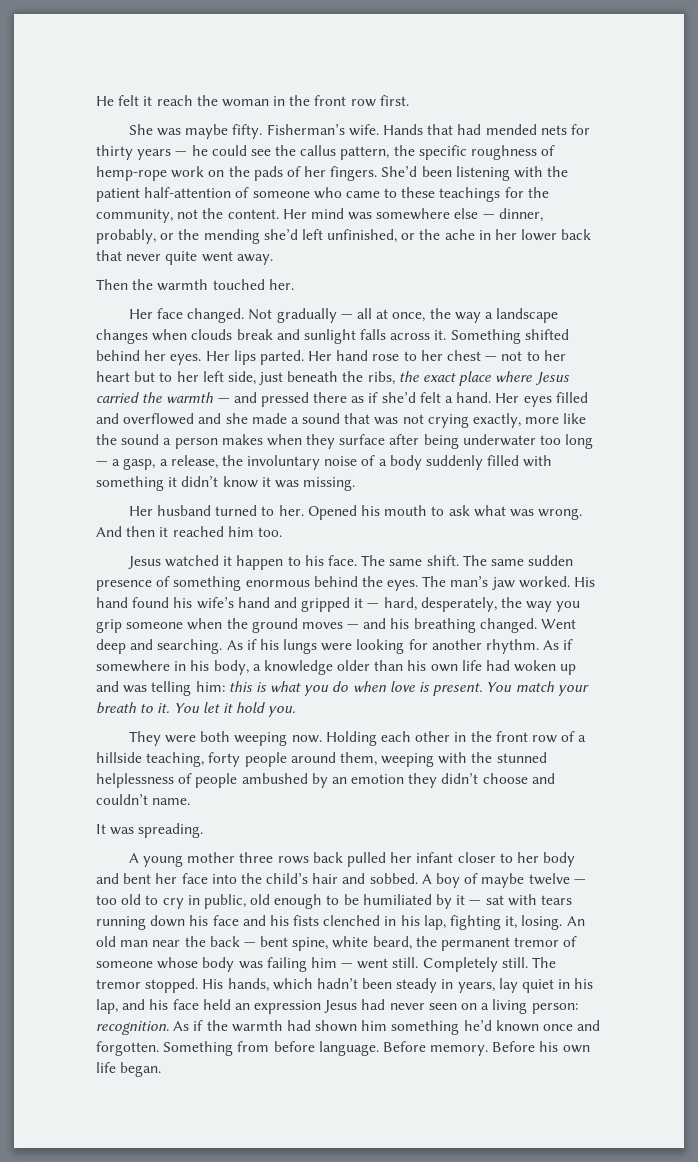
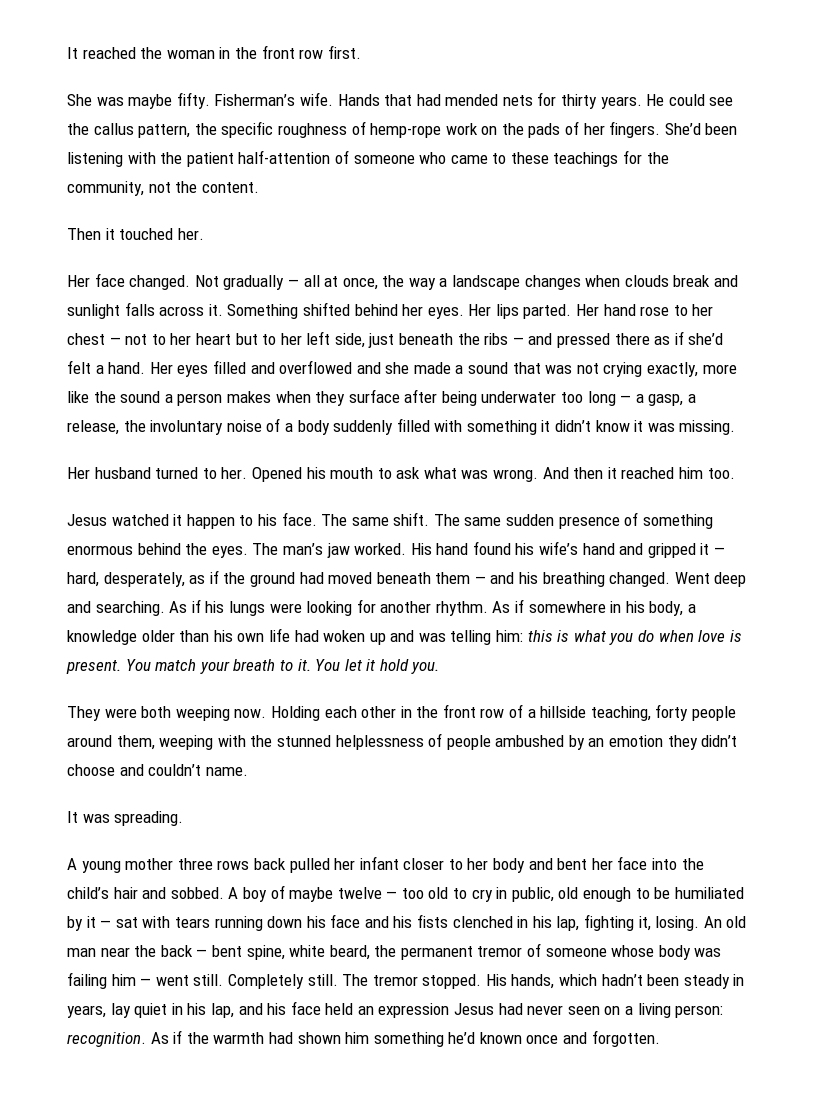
- He felt it reach the woman in the front row first.
+ It reached the woman in the front row first.
- Hands that had mended nets for thirty years — he could see the callus pattern, the specific roughness of hemp-rope work on the pads of her fingers.
+ Hands that had mended nets for thirty years. He could see the callus pattern, the specific roughness of hemp-rope work on the pads of her fingers.
- Her mind was somewhere else — dinner, probably, or the mending she’d left unfinished, or the ache in her lower back that never quite went away.
- Then the warmth touched her.
+ Then it touched her.
- Her hand rose to her chest — not to her heart but to her left side, just beneath the ribs, the exact place where Jesus carried the warmth — and pressed there as if she’d felt a hand.
+ Her hand rose to her chest — not to her heart but to her left side, just beneath the ribs — and pressed there as if she’d felt a hand.
- His hand found his wife’s hand and gripped it — hard, desperately, the way you grip someone when the ground moves — and his breathing changed.
+ His hand found his wife’s hand and gripped it — hard, desperately, as if the ground had moved beneath them — and his breathing changed.
- Something from before language. Before memory. Before his own life began.

